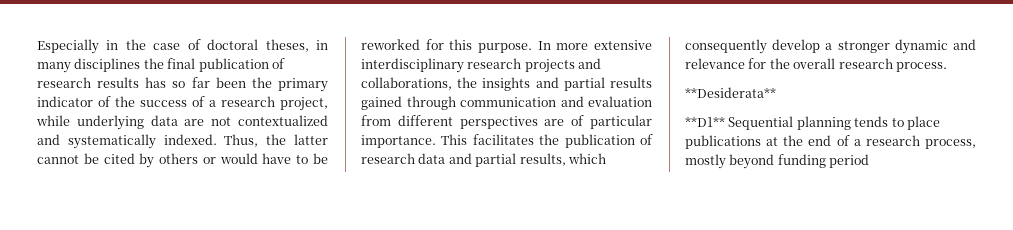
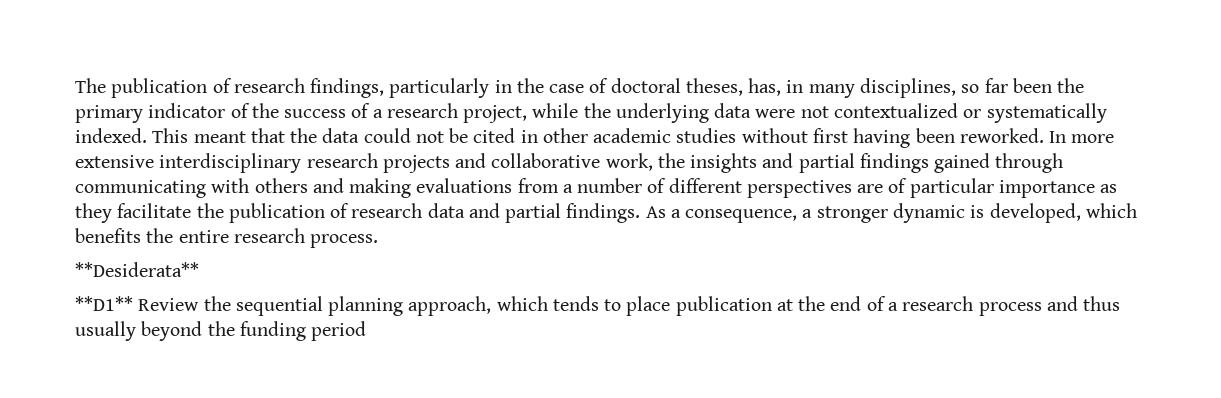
- Especially in the case of doctoral theses, in many disciplines the final publication of research results has so far been the primary indicator of the success of a research project, while underlying data are not contextualized and systematically indexed.
+ The publication of research findings, particularly in the case of doctoral theses, has, in many disciplines, so far been the primary indicator of the success of a research project, while the underlying data were not contextualized or systematically indexed.
- Thus, the latter cannot be cited by others or would have to be reworked for this purpose.
+ This meant that the data could not be cited in other academic studies without first having been reworked.
- In more extensive interdisciplinary research projects and collaborations, the insights and partial results gained through communication and evaluation from different perspectives are of particular importance. This facilitates the publication of research data and partial results, which consequently develop a stronger dynamic and relevance for the overall research process.
+ In more extensive interdisciplinary research projects and collaborative work, the insights and partial findings gained through communicating with others and making evaluations from a number of different perspectives are of particular importance as they facilitate the publication of research data and partial findings. As a consequence, a stronger dynamic is developed, which benefits the entire research process.
  **Desiderata**
- **D1** Sequential planning tends to place publications at the end of a research process, mostly beyond funding period
+ **D1** Review the sequential planning approach, which tends to place publication at the end of a research process and thus usually beyond the funding period

